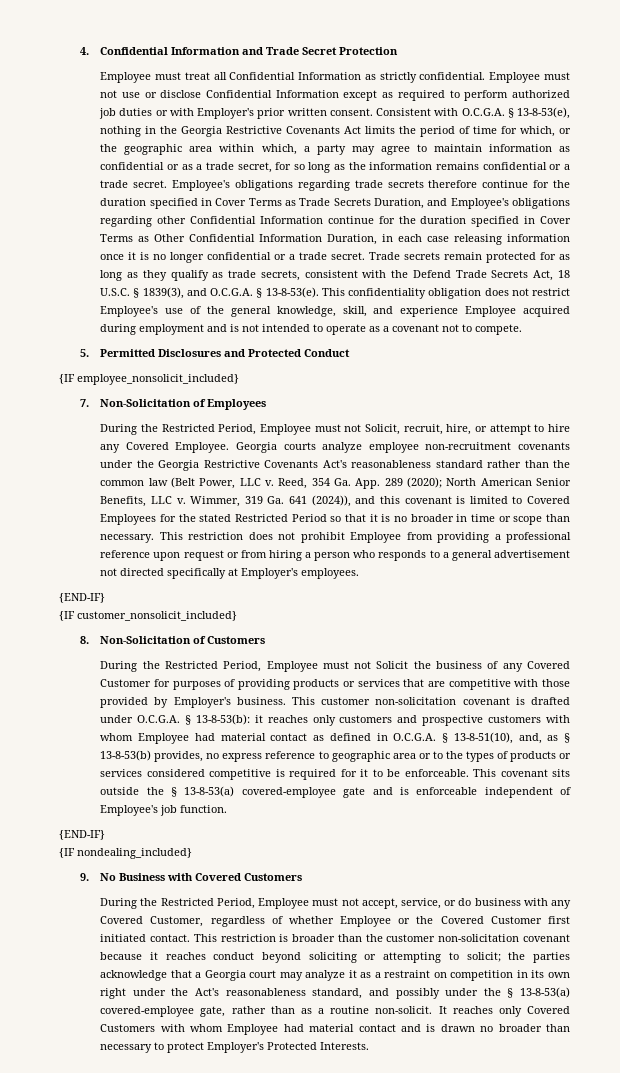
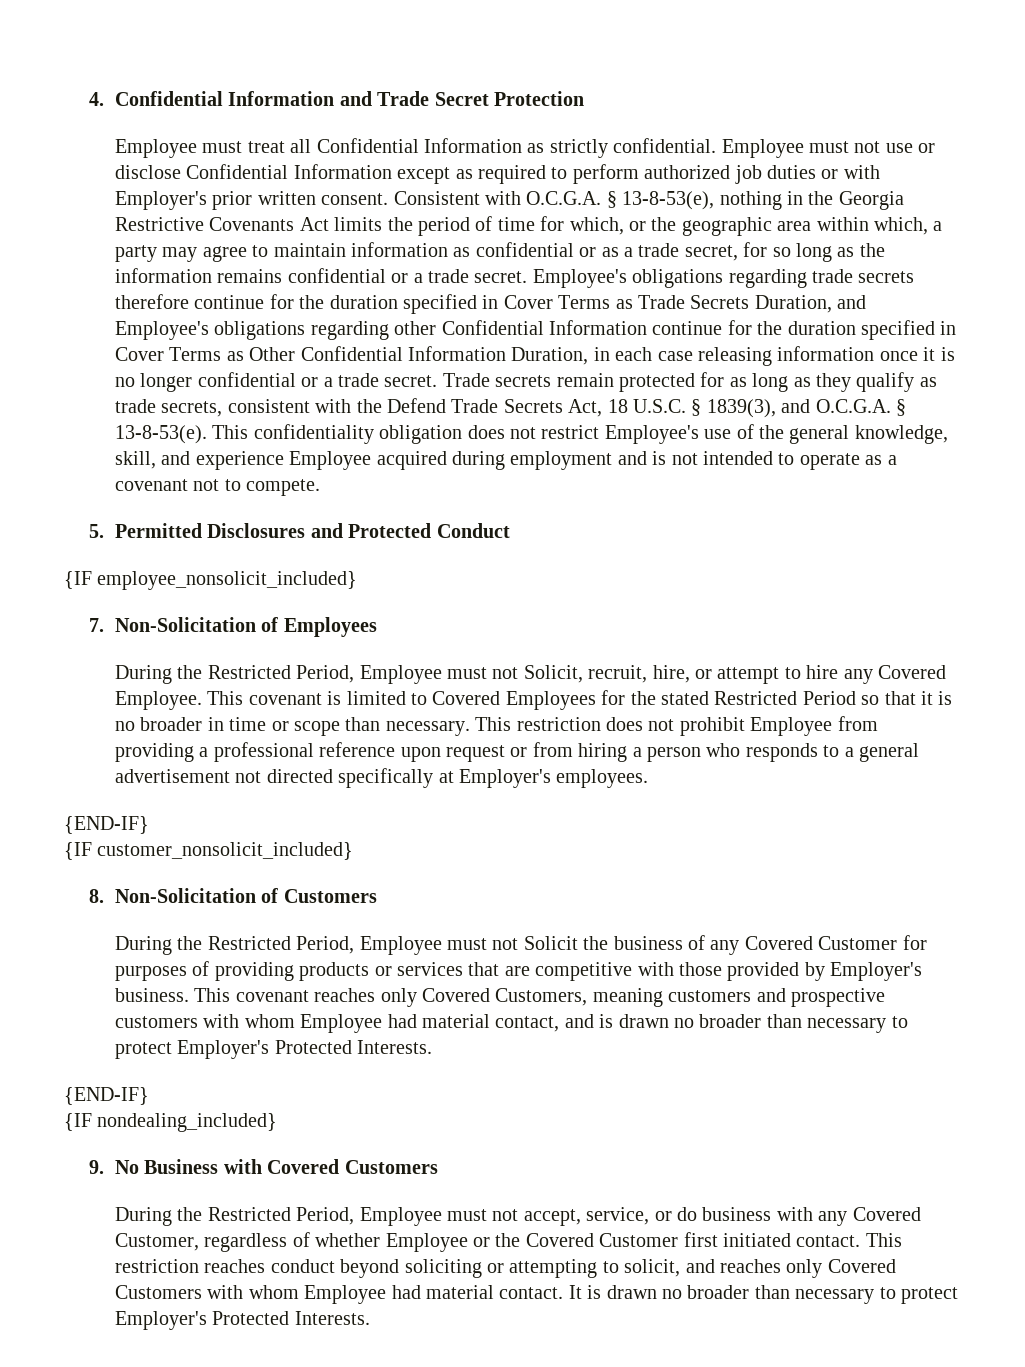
- Georgia courts analyze employee non-recruitment covenants under the Georgia Restrictive Covenants Act's reasonableness standard rather than the common law (Belt Power, LLC v. Reed, 354 Ga. App. 289 (2020); North American Senior Benefits, LLC v. Wimmer, 319 Ga. 641 (2024)), and this covenant is limited to Covered Employees for the stated Restricted Period so that it is no broader in time or scope than necessary.
+ This covenant is limited to Covered Employees for the stated Restricted Period so that it is no broader in time or scope than necessary.
- This customer non-solicitation covenant is drafted under O.C.G.A. § 13-8-53(b): it reaches only customers and prospective customers with whom Employee had material contact as defined in O.C.G.A. § 13-8-51(10), and, as § 13-8-53(b) provides, no express reference to geographic area or to the types of products or services considered competitive is required for it to be enforceable. This covenant sits outside the § 13-8-53(a) covered-employee gate and is enforceable independent of Employee's job function.
+ This covenant reaches only Covered Customers, meaning customers and prospective customers with whom Employee had material contact, and is drawn no broader than necessary to protect Employer's Protected Interests.
- This restriction is broader than the customer non-solicitation covenant because it reaches conduct beyond soliciting or attempting to solicit; the parties acknowledge that a Georgia court may analyze it as a restraint on competition in its own right under the Act's reasonableness standard, and possibly under the § 13-8-53(a) covered-employee gate, rather than as a routine non-solicit. It reaches only Covered Customers with whom Employee had material contact and is drawn no broader than necessary to protect Employer's Protected Interests.
+ This restriction reaches conduct beyond soliciting or attempting to solicit, and reaches only Covered Customers with whom Employee had material contact. It is drawn no broader than necessary to protect Employer's Protected Interests.

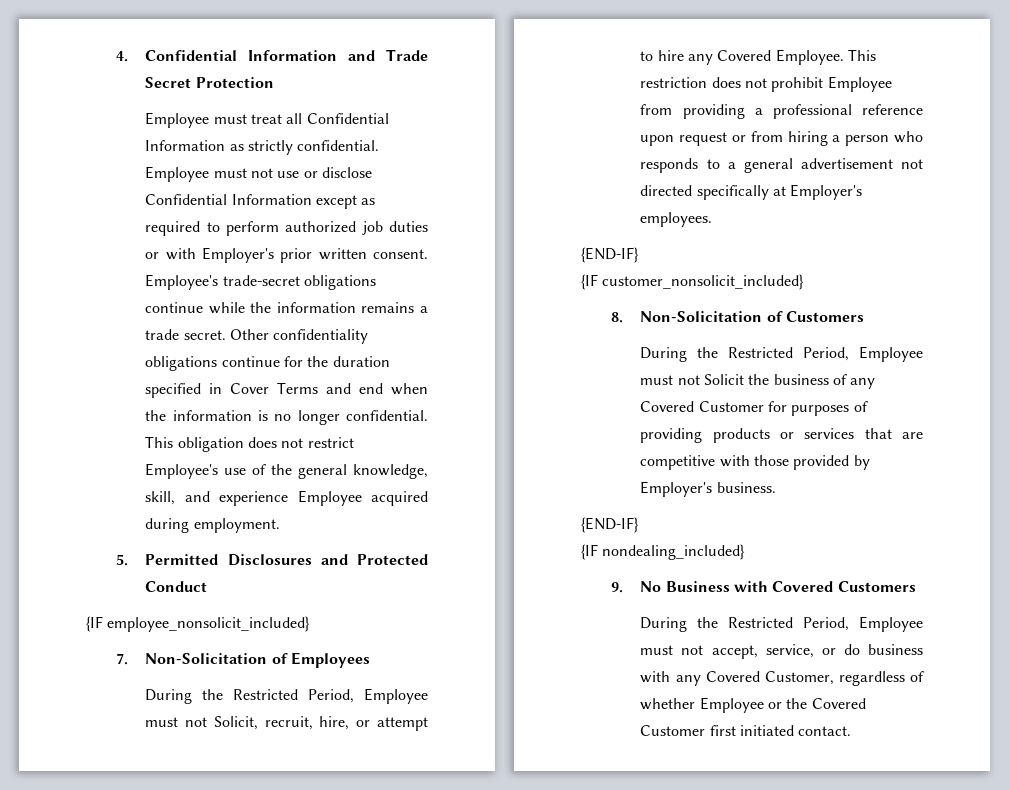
- Consistent with O.C.G.A. § 13-8-53(e), nothing in the Georgia Restrictive Covenants Act limits the period of time for which, or the geographic area within which, a party may agree to maintain information as confidential or as a trade secret, for so long as the information remains confidential or a trade secret. Employee's obligations regarding trade secrets therefore continue for the duration specified in Cover Terms as Trade Secrets Duration, and Employee's obligations regarding other Confidential Information continue for the duration specified in Cover Terms as Other Confidential Information Duration, in each case releasing information once it is no longer confidential or a trade secret. Trade secrets remain protected for as long as they qualify as trade secrets, consistent with the Defend Trade Secrets Act, 18 U.S.C. § 1839(3), and O.C.G.A. § 13-8-53(e). This confidentiality obligation does not restrict Employee's use of the general knowledge, skill, and experience Employee acquired during employment and is not intended to operate as a covenant not to compete.
+ Employee's trade-secret obligations continue while the information remains a trade secret. Other confidentiality obligations continue for the duration specified in Cover Terms and end when the information is no longer confidential. This obligation does not restrict Employee's use of the general knowledge, skill, and experience Employee acquired during employment.
- This covenant is limited to Covered Employees for the stated Restricted Period so that it is no broader in time or scope than necessary. This restriction does not prohibit Employee from providing a professional reference upon request or from hiring a person who responds to a general advertisement not directed specifically at Employer's employees.
+ This restriction does not prohibit Employee from providing a professional reference upon request or from hiring a person who responds to a general advertisement not directed specifically at Employer's employees.
- This covenant reaches only Covered Customers, meaning customers and prospective customers with whom Employee had material contact, and is drawn no broader than necessary to protect Employer's Protected Interests.
- This restriction reaches conduct beyond soliciting or attempting to solicit, and reaches only Covered Customers with whom Employee had material contact. It is drawn no broader than necessary to protect Employer's Protected Interests.

